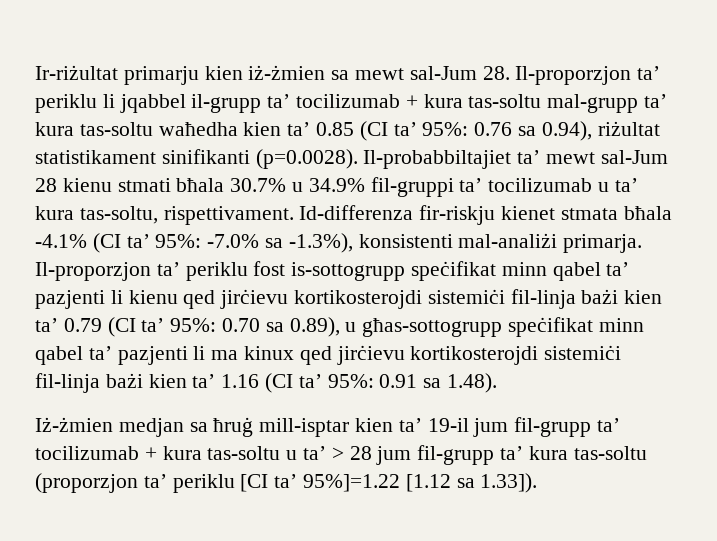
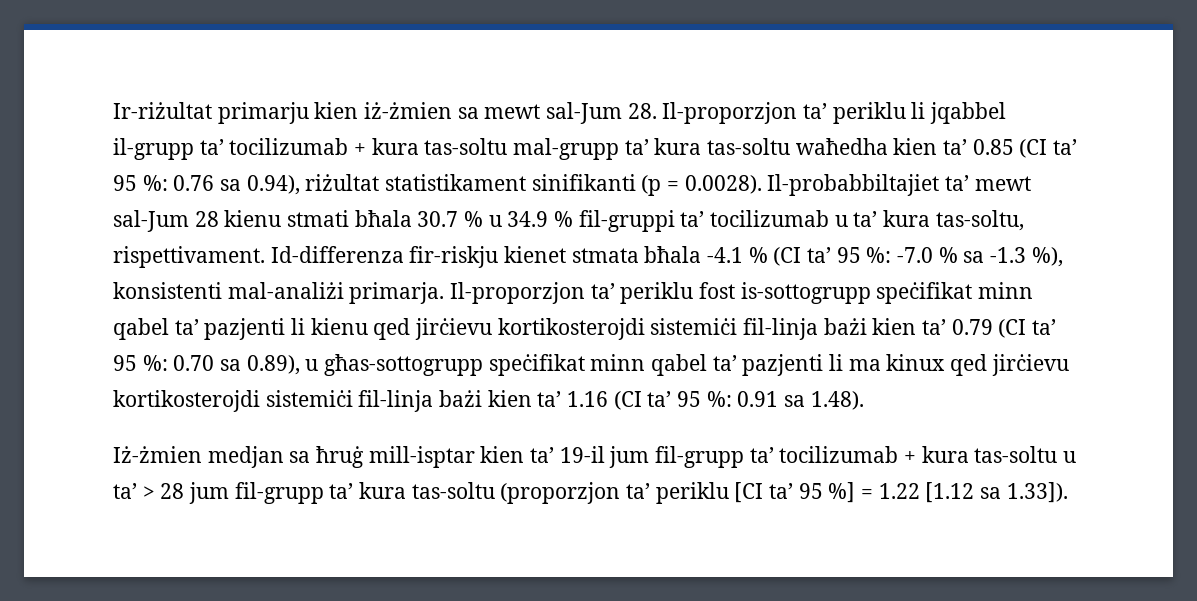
- Ir-riżultat primarju kien iż-żmien sa mewt sal-Jum 28. Il-proporzjon ta’ periklu li jqabbel il-grupp ta’ tocilizumab + kura tas-soltu mal-grupp ta’ kura tas-soltu waħedha kien ta’ 0.85 (CI ta’ 95%: 0.76 sa 0.94), riżultat statistikament sinifikanti (p=0.0028). Il-probabbiltajiet ta’ mewt sal-Jum 28 kienu stmati bħala 30.7% u 34.9% fil-gruppi ta’ tocilizumab u ta’ kura tas-soltu, rispettivament.
+ Ir-riżultat primarju kien iż-żmien sa mewt sal-Jum 28. Il-proporzjon ta’ periklu li jqabbel il-grupp ta’ tocilizumab + kura tas-soltu mal-grupp ta’ kura tas-soltu waħedha kien ta’ 0.85 (CI ta’ 95 %: 0.76 sa 0.94), riżultat statistikament sinifikanti (p = 0.0028). Il-probabbiltajiet ta’ mewt sal-Jum 28 kienu stmati bħala 30.7 % u 34.9 % fil-gruppi ta’ tocilizumab u ta’ kura tas-soltu, rispettivament.
- Id-differenza fir-riskju kienet stmata bħala -4.1% (CI ta’ 95%: -7.0% sa -1.3%), konsistenti mal-analiżi primarja.
+ Id-differenza fir-riskju kienet stmata bħala -4.1 % (CI ta’ 95 %: -7.0 % sa -1.3 %), konsistenti mal-analiżi primarja.
- Il-proporzjon ta’ periklu fost is-sottogrupp speċifikat minn qabel ta’ pazjenti li kienu qed jirċievu kortikosterojdi sistemiċi fil-linja bażi kien ta’ 0.79 (CI ta’ 95%: 0.70 sa 0.89), u għas-sottogrupp speċifikat minn qabel ta’ pazjenti li ma kinux qed jirċievu kortikosterojdi sistemiċi fil-linja bażi kien ta’ 1.16 (CI ta’ 95%: 0.91 sa 1.48).
+ Il-proporzjon ta’ periklu fost is-sottogrupp speċifikat minn qabel ta’ pazjenti li kienu qed jirċievu kortikosterojdi sistemiċi fil-linja bażi kien ta’ 0.79 (CI ta’ 95 %: 0.70 sa 0.89), u għas-sottogrupp speċifikat minn qabel ta’ pazjenti li ma kinux qed jirċievu kortikosterojdi sistemiċi fil-linja bażi kien ta’ 1.16 (CI ta’ 95 %: 0.91 sa 1.48).
- Iż-żmien medjan sa ħruġ mill-isptar kien ta’ 19-il jum fil-grupp ta’ tocilizumab + kura tas-soltu u ta’ > 28 jum fil-grupp ta’ kura tas-soltu (proporzjon ta’ periklu [CI ta’ 95%]=1.22 [1.12 sa 1.33]).
+ Iż-żmien medjan sa ħruġ mill-isptar kien ta’ 19-il jum fil-grupp ta’ tocilizumab + kura tas-soltu u ta’ > 28 jum fil-grupp ta’ kura tas-soltu (proporzjon ta’ periklu [CI ta’ 95 %] = 1.22 [1.12 sa 1.33]).

